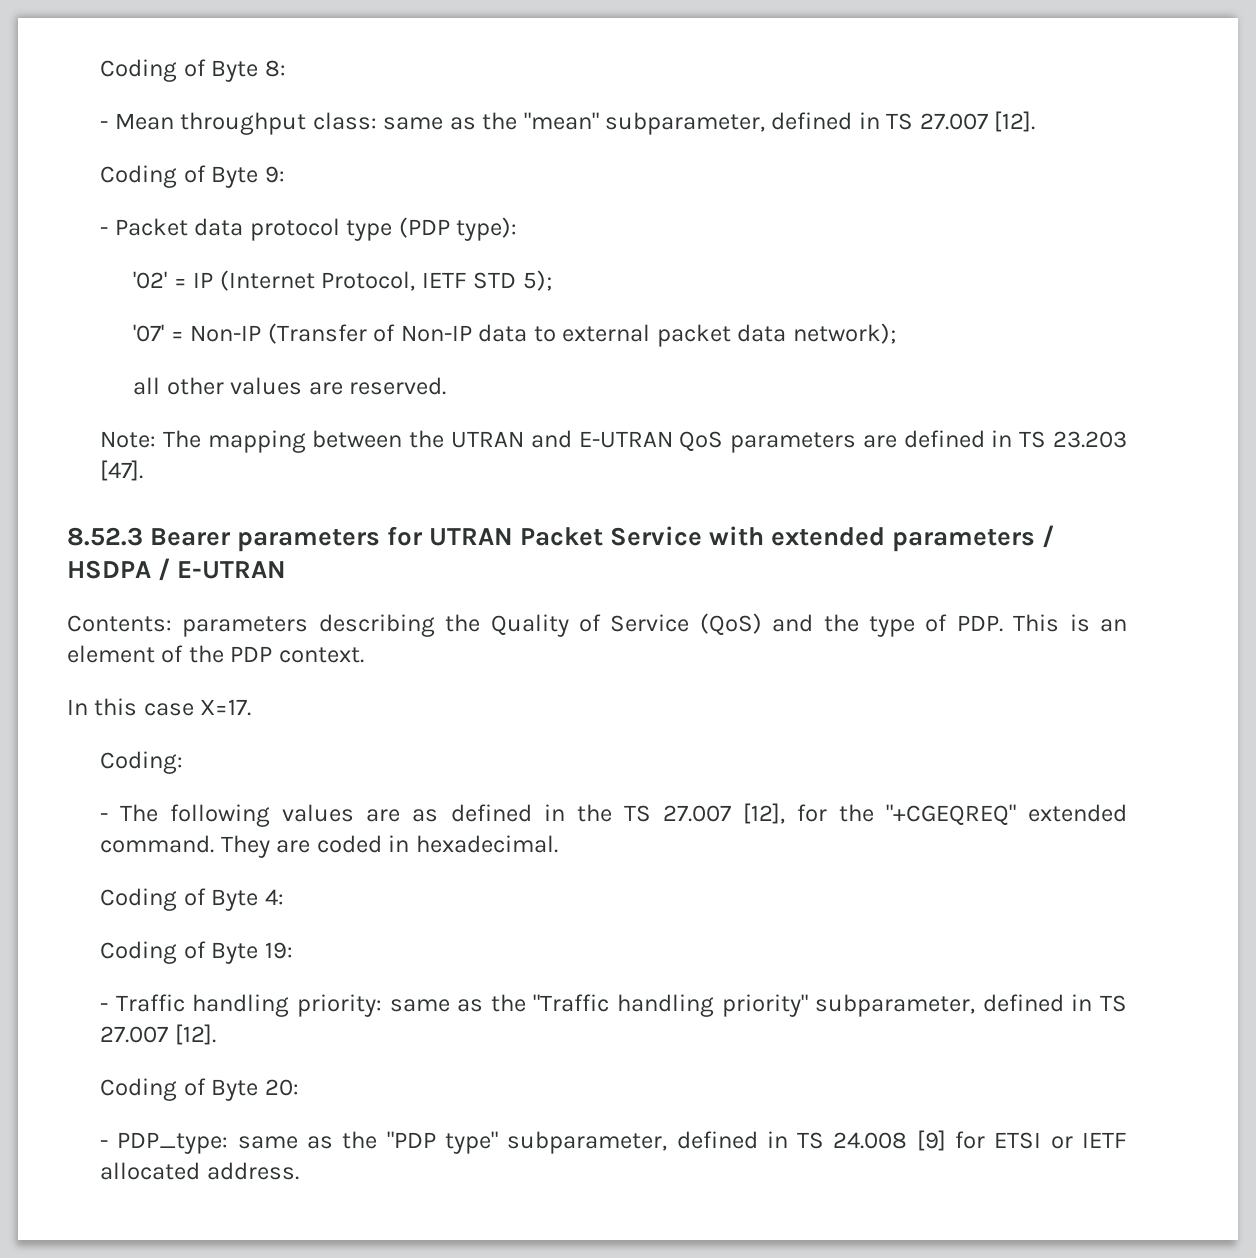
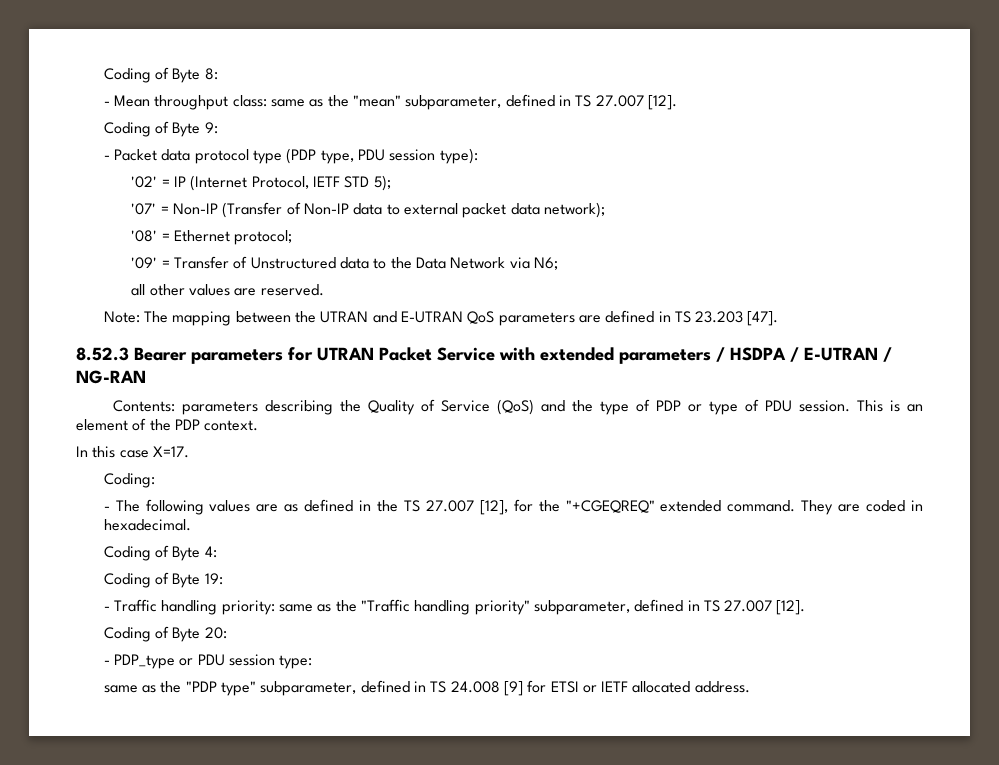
- - Packet data protocol type (PDP type):
+ - Packet data protocol type (PDP type, PDU session type):
+ '08' = Ethernet protocol;
+ '09' = Transfer of Unstructured data to the Data Network via N6;
- 8.52.3 Bearer parameters for UTRAN Packet Service with extended parameters / HSDPA / E-UTRAN
+ 8.52.3 Bearer parameters for UTRAN Packet Service with extended parameters / HSDPA / E-UTRAN / NG-RAN
- Contents: parameters describing the Quality of Service (QoS) and the type of PDP. This is an element of the PDP context.
+ Contents: parameters describing the Quality of Service (QoS) and the type of PDP or type of PDU session. This is an element of the PDP context.
- - PDP_type: same as the "PDP type" subparameter, defined in TS 24.008 [9] for ETSI or IETF allocated address.
+ - PDP_type or PDU session type:
+ same as the "PDP type" subparameter, defined in TS 24.008 [9] for ETSI or IETF allocated address.

